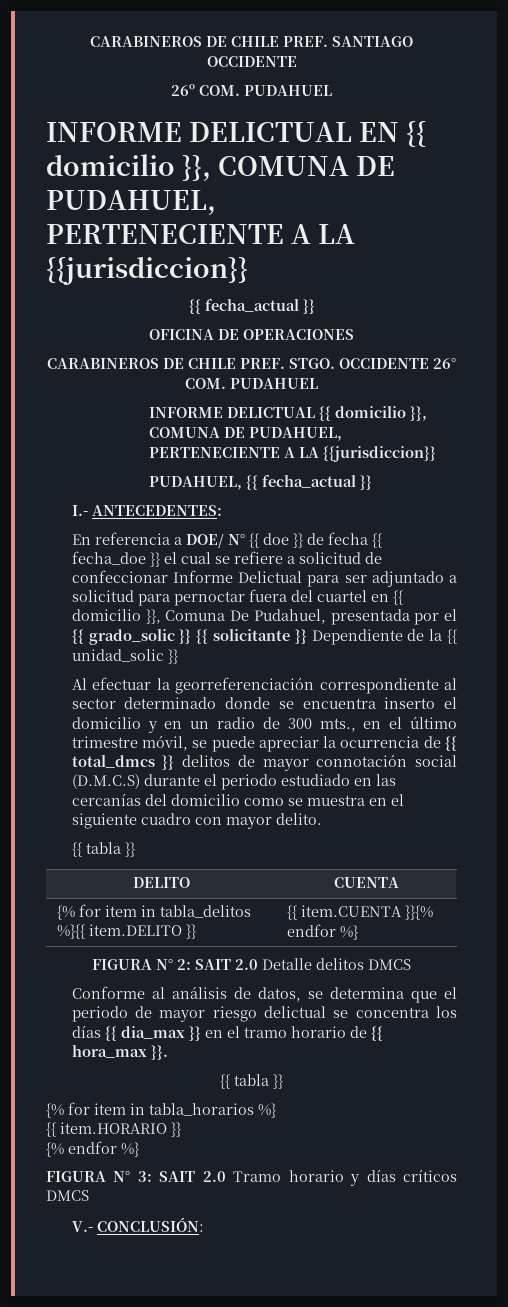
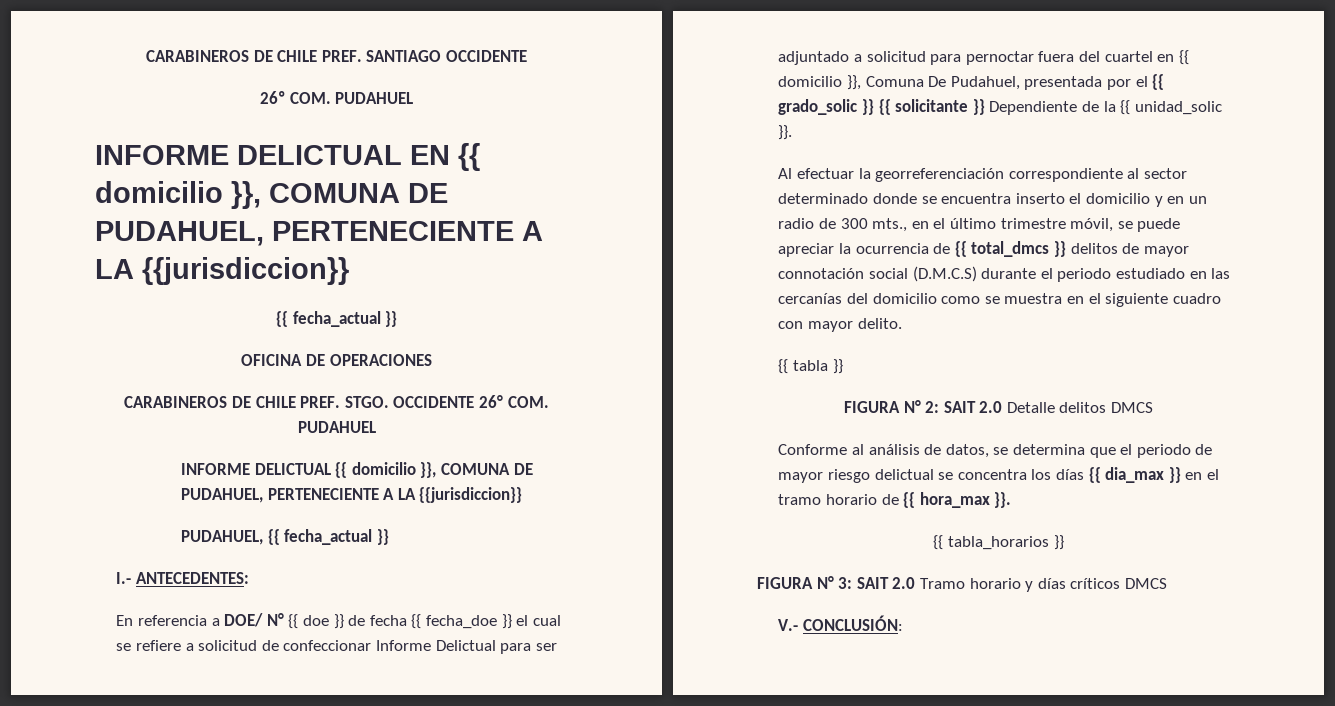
- En referencia a DOE/ N° {{ doe }} de fecha {{ fecha_doe }} el cual se refiere a solicitud de confeccionar Informe Delictual para ser adjuntado a solicitud para pernoctar fuera del cuartel en {{ domicilio }}, Comuna De Pudahuel, presentada por el {{ grado_solic }} {{ solicitante }} Dependiente de la {{ unidad_solic }}
+ En referencia a DOE/ N° {{ doe }} de fecha {{ fecha_doe }} el cual se refiere a solicitud de confeccionar Informe Delictual para ser adjuntado a solicitud para pernoctar fuera del cuartel en {{ domicilio }}, Comuna De Pudahuel, presentada por el {{ grado_solic }} {{ solicitante }} Dependiente de la {{ unidad_solic }}.
- DELITO | CUENTA
- {% for item in tabla_delitos %}{{ item.DELITO }} | {{ item.CUENTA }}{% endfor %}
  Conforme al análisis de datos, se determina que el periodo de mayor riesgo delictual se concentra los días {{ dia_max }} en el tramo horario de {{ hora_max }}.
- {{ tabla }}
- {% for item in tabla_horarios %}
- {{ item.HORARIO }}
- {% endfor %}
+ {{ tabla_horarios }}

